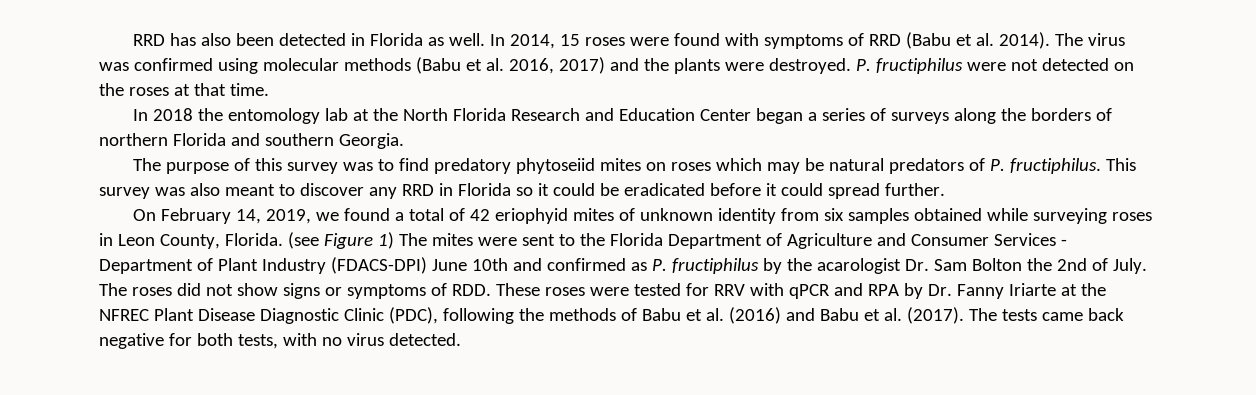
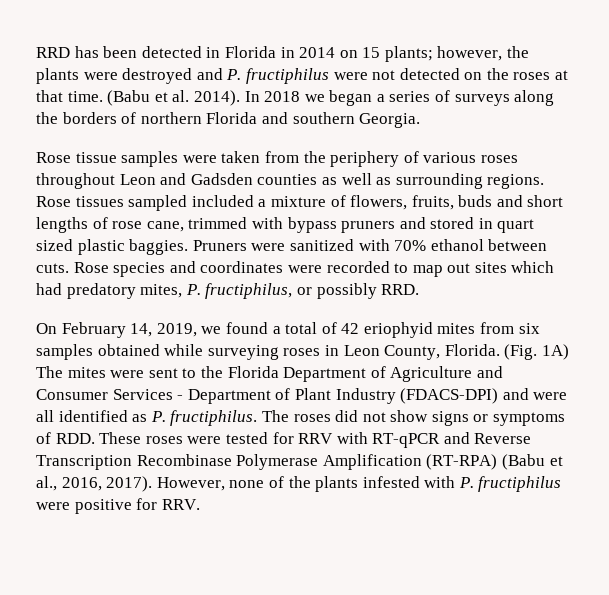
- RRD has also been detected in Florida as well. In 2014, 15 roses were found with symptoms of RRD (Babu et al. 2014). The virus was confirmed using molecular methods (Babu et al. 2016, 2017) and the plants were destroyed. P. fructiphilus were not detected on the roses at that time.
- In 2018 the entomology lab at the North Florida Research and Education Center began a series of surveys along the borders of northern Florida and southern Georgia.
+ RRD has been detected in Florida in 2014 on 15 plants; however, the plants were destroyed and P. fructiphilus were not detected on the roses at that time. (Babu et al. 2014). In 2018 we began a series of surveys along the borders of northern Florida and southern Georgia.
- The purpose of this survey was to find predatory phytoseiid mites on roses which may be natural predators of P. fructiphilus. This survey was also meant to discover any RRD in Florida so it could be eradicated before it could spread further.
+ Rose tissue samples were taken from the periphery of various roses throughout Leon and Gadsden counties as well as surrounding regions. Rose tissues sampled included a mixture of flowers, fruits, buds and short lengths of rose cane, trimmed with bypass pruners and stored in quart sized plastic baggies. Pruners were sanitized with 70% ethanol between cuts. Rose species and coordinates were recorded to map out sites which had predatory mites, P. fructiphilus, or possibly RRD.
- On February 14, 2019, we found a total of 42 eriophyid mites of unknown identity from six samples obtained while surveying roses in Leon County, Florida.
+ On February 14, 2019, we found a total of 42 eriophyid mites from six samples obtained while surveying roses in Leon County, Florida.
- (see Figure 1) The mites were sent to the Florida Department of Agriculture and Consumer Services - Department of Plant Industry (FDACS-DPI) June 10th and confirmed as P. fructiphilus by the acarologist Dr. Sam Bolton the 2nd of July.
+ (Fig. 1A) The mites were sent to the Florida Department of Agriculture and Consumer Services - Department of Plant Industry (FDACS-DPI) and were all identified as P. fructiphilus.
- The roses did not show signs or symptoms of RDD. These roses were tested for RRV with qPCR and RPA by Dr. Fanny Iriarte at the NFREC Plant Disease Diagnostic Clinic (PDC), following the methods of Babu et al. (2016) and Babu et al. (2017). The tests came back negative for both tests, with no virus detected.
+ The roses did not show signs or symptoms of RDD. These roses were tested for RRV with RT-qPCR and Reverse Transcription Recombinase Polymerase Amplification (RT-RPA) (Babu et al., 2016, 2017). However, none of the plants infested with P. fructiphilus were positive for RRV.

